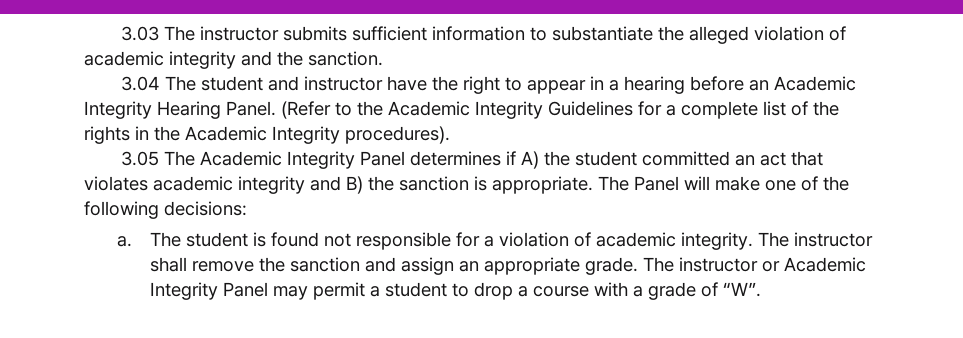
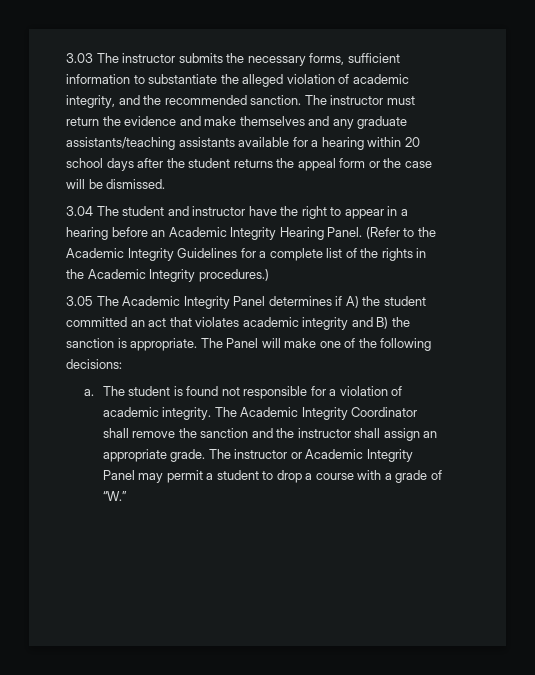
- 3.03 The instructor submits sufficient information to substantiate the alleged violation of academic integrity and the sanction.
+ 3.03 The instructor submits the necessary forms, sufficient information to substantiate the alleged violation of academic integrity, and the recommended sanction. The instructor must return the evidence and make themselves and any graduate assistants/teaching assistants available for a hearing within 20 school days after the student returns the appeal form or the case will be dismissed.
- (Refer to the Academic Integrity Guidelines for a complete list of the rights in the Academic Integrity procedures).
+ (Refer to the Academic Integrity Guidelines for a complete list of the rights in the Academic Integrity procedures.)
- The instructor shall remove the sanction and assign an appropriate grade.
+ The Academic Integrity Coordinator shall remove the sanction and the instructor shall assign an appropriate grade.
- The instructor or Academic Integrity Panel may permit a student to drop a course with a grade of “W”.
+ The instructor or Academic Integrity Panel may permit a student to drop a course with a grade of “W.”

